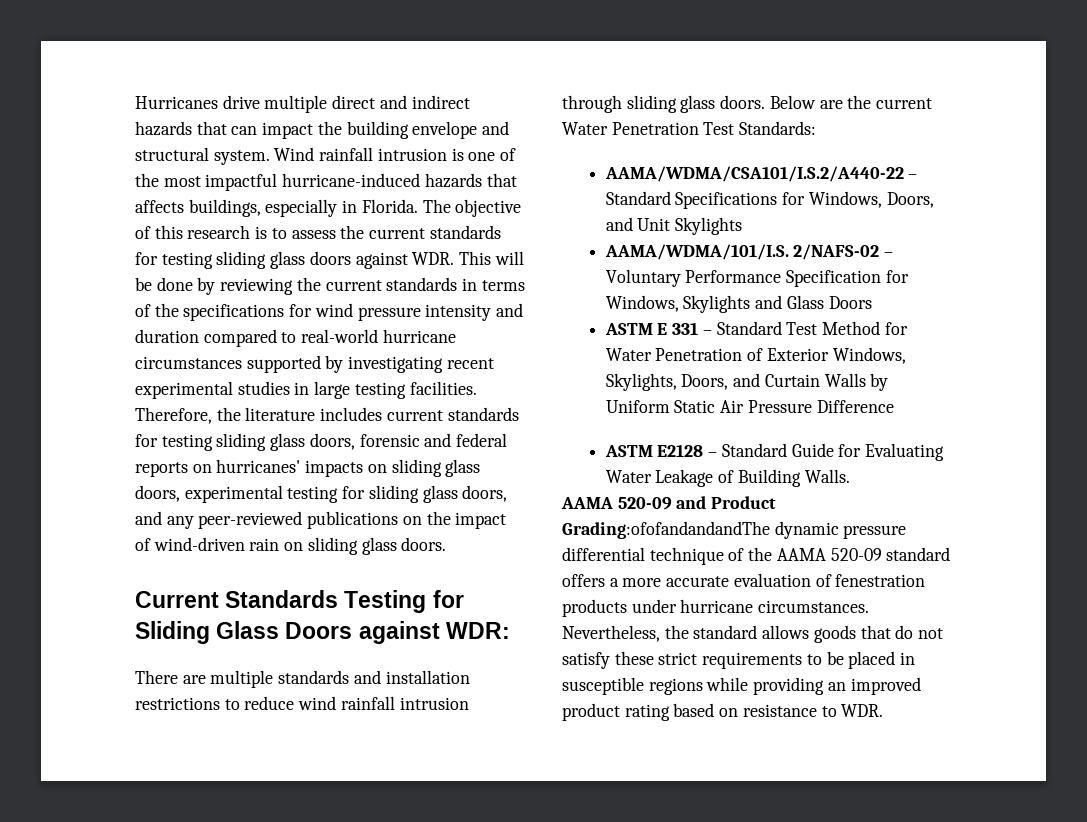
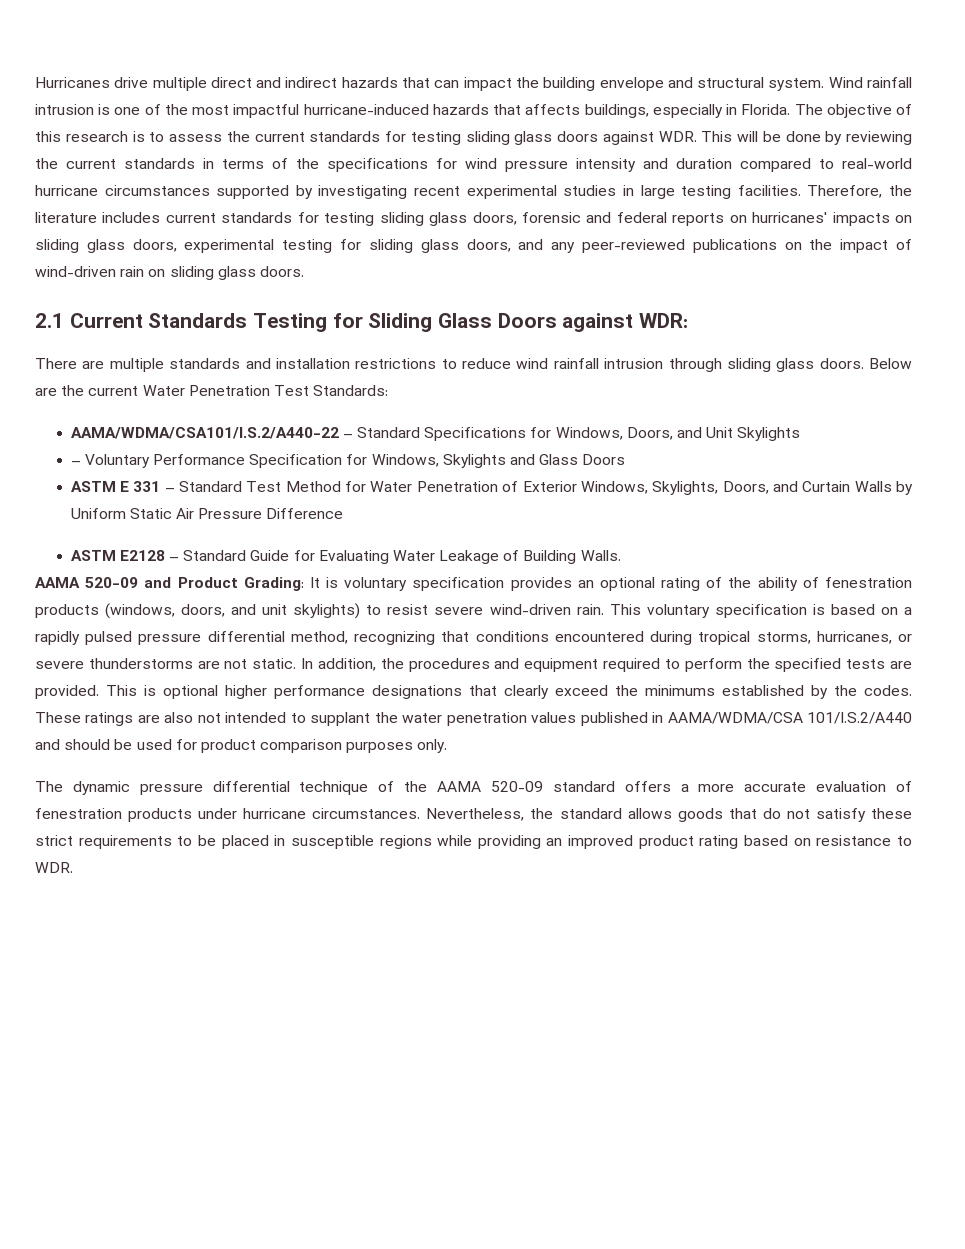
- Current Standards Testing for Sliding Glass Doors against WDR:
+ 2.1 Current Standards Testing for Sliding Glass Doors against WDR:
- AAMA/WDMA/101/I.S. 2/NAFS-02 – Voluntary Performance Specification for Windows, Skylights and Glass Doors
+ – Voluntary Performance Specification for Windows, Skylights and Glass Doors
- AAMA 520-09 and Product Grading:ofofandandandThe dynamic pressure differential technique of the AAMA 520-09 standard offers a more accurate evaluation of fenestration products under hurricane circumstances.
+ AAMA 520-09 and Product Grading: It is voluntary specification provides an optional rating of the ability of fenestration products (windows, doors, and unit skylights) to resist severe wind-driven rain. This voluntary specification is based on a rapidly pulsed pressure differential method, recognizing that conditions encountered during tropical storms, hurricanes, or severe thunderstorms are not static. In addition, the procedures and equipment required to perform the specified tests are provided. This is optional higher performance designations that clearly exceed the minimums established by the codes. These ratings are also not intended to supplant the water penetration values published in AAMA/WDMA/CSA 101/I.S.2/A440 and should be used for product comparison purposes only.
+ The dynamic pressure differential technique of the AAMA 520-09 standard offers a more accurate evaluation of fenestration products under hurricane circumstances.

